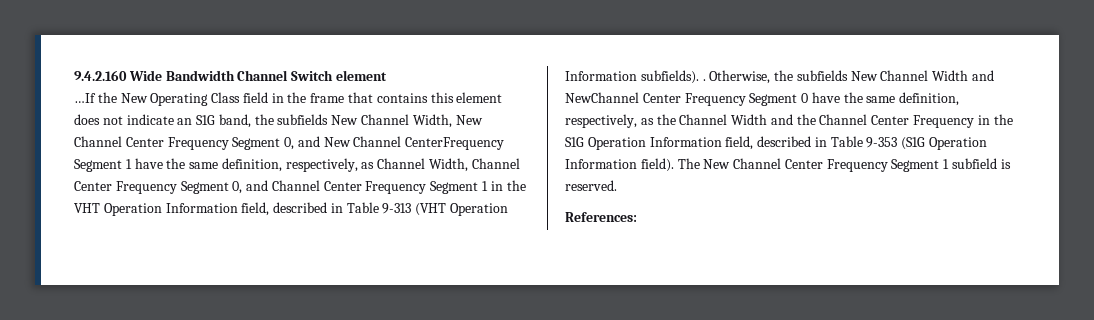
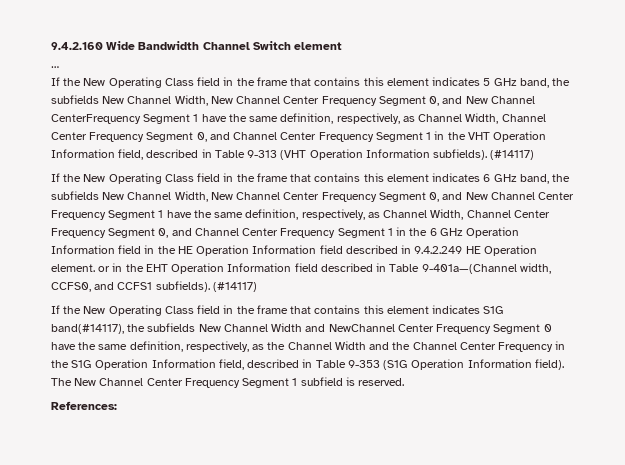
- …If the New Operating Class field in the frame that contains this element does not indicate an S1G band, the subfields New Channel Width, New Channel Center Frequency Segment 0, and New Channel CenterFrequency Segment 1 have the same definition, respectively, as Channel Width, Channel Center Frequency Segment 0, and Channel Center Frequency Segment 1 in the VHT Operation Information field, described in Table 9-313 (VHT Operation Information subfields). . Otherwise, the subfields New Channel Width and NewChannel Center Frequency Segment 0 have the same definition, respectively, as the Channel Width and the Channel Center Frequency in the S1G Operation Information field, described in Table 9-353 (S1G Operation Information field).
+ …
+ If the New Operating Class field in the frame that contains this element indicates 5 GHz band, the subfields New Channel Width, New Channel Center Frequency Segment 0, and New Channel CenterFrequency Segment 1 have the same definition, respectively, as Channel Width, Channel Center Frequency Segment 0, and Channel Center Frequency Segment 1 in the VHT Operation Information field, described in Table 9-313 (VHT Operation Information subfields). (#14117)
+ If the New Operating Class field in the frame that contains this element indicates 6 GHz band, the subfields New Channel Width, New Channel Center Frequency Segment 0, and New Channel Center Frequency Segment 1 have the same definition, respectively, as Channel Width, Channel Center Frequency Segment 0, and Channel Center Frequency Segment 1 in the 6 GHz Operation Information field in the HE Operation Information field described in 9.4.2.249 HE Operation element. or in the EHT Operation Information field described in Table 9-401a—(Channel width, CCFS0, and CCFS1 subfields). (#14117)
+ If the New Operating Class field in the frame that contains this element indicates S1G band(#14117), the subfields New Channel Width and NewChannel Center Frequency Segment 0 have the same definition, respectively, as the Channel Width and the Channel Center Frequency in the S1G Operation Information field, described in Table 9-353 (S1G Operation Information field).

